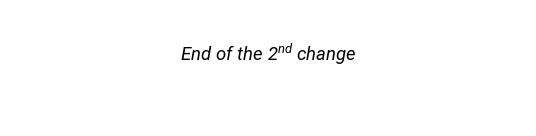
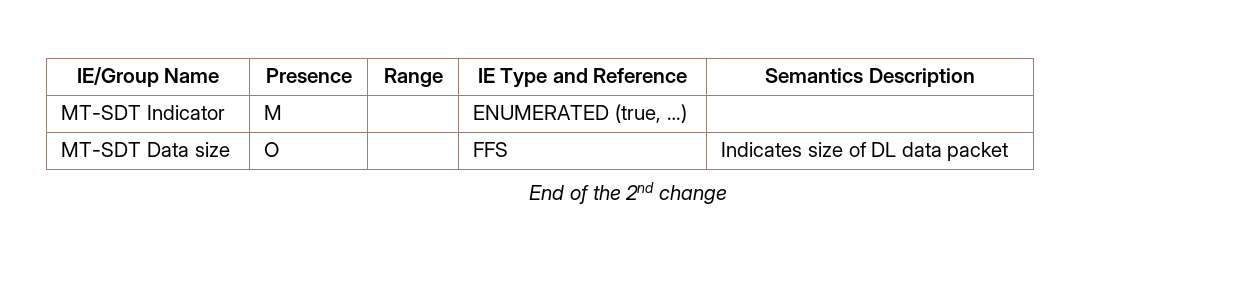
+ IE/Group Name | Presence | Range | IE Type and Reference | Semantics Description
+ MT-SDT Indicator | M | | ENUMERATED (true, …) |
+ MT-SDT Data size | O | | FFS | Indicates size of DL data packet

